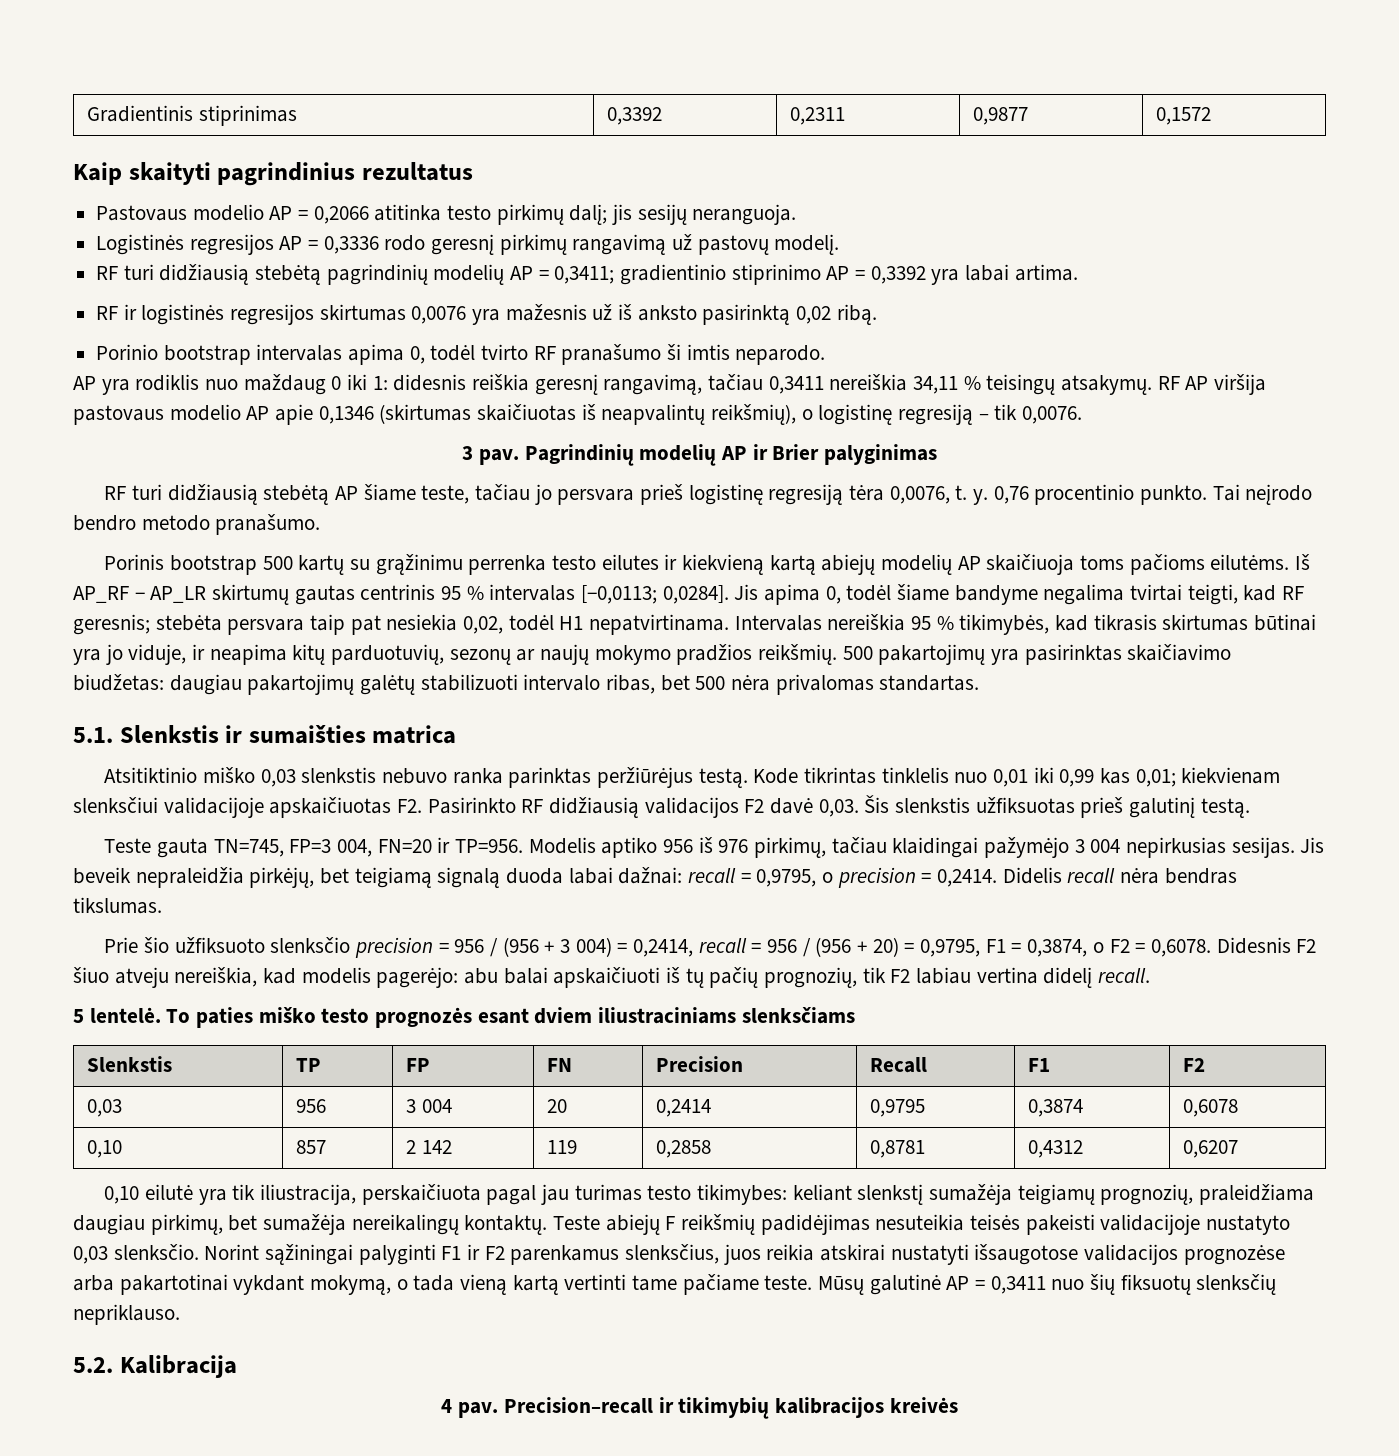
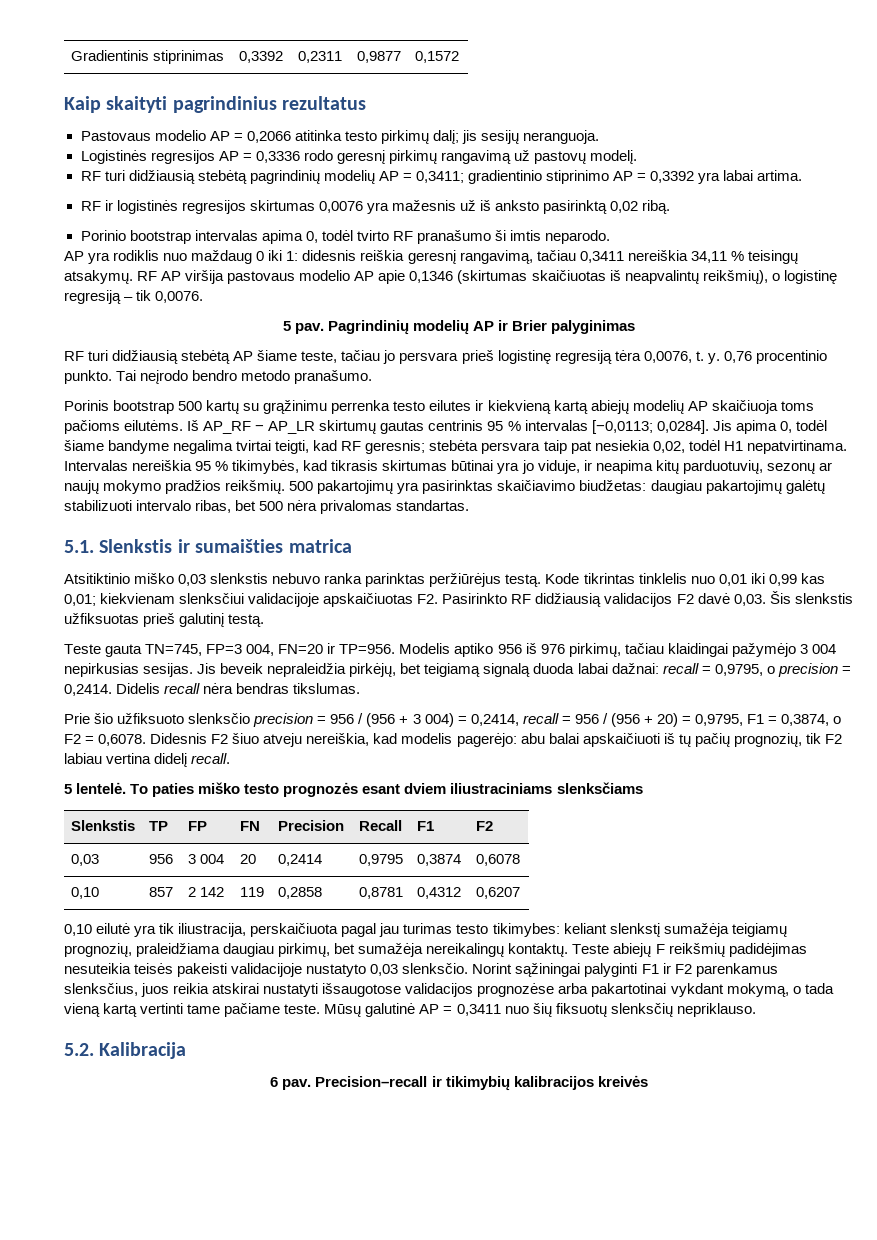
- 3 pav.
+ 5 pav.
- 4 pav.
+ 6 pav.

